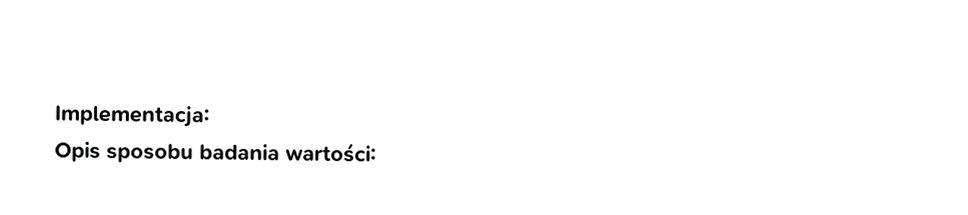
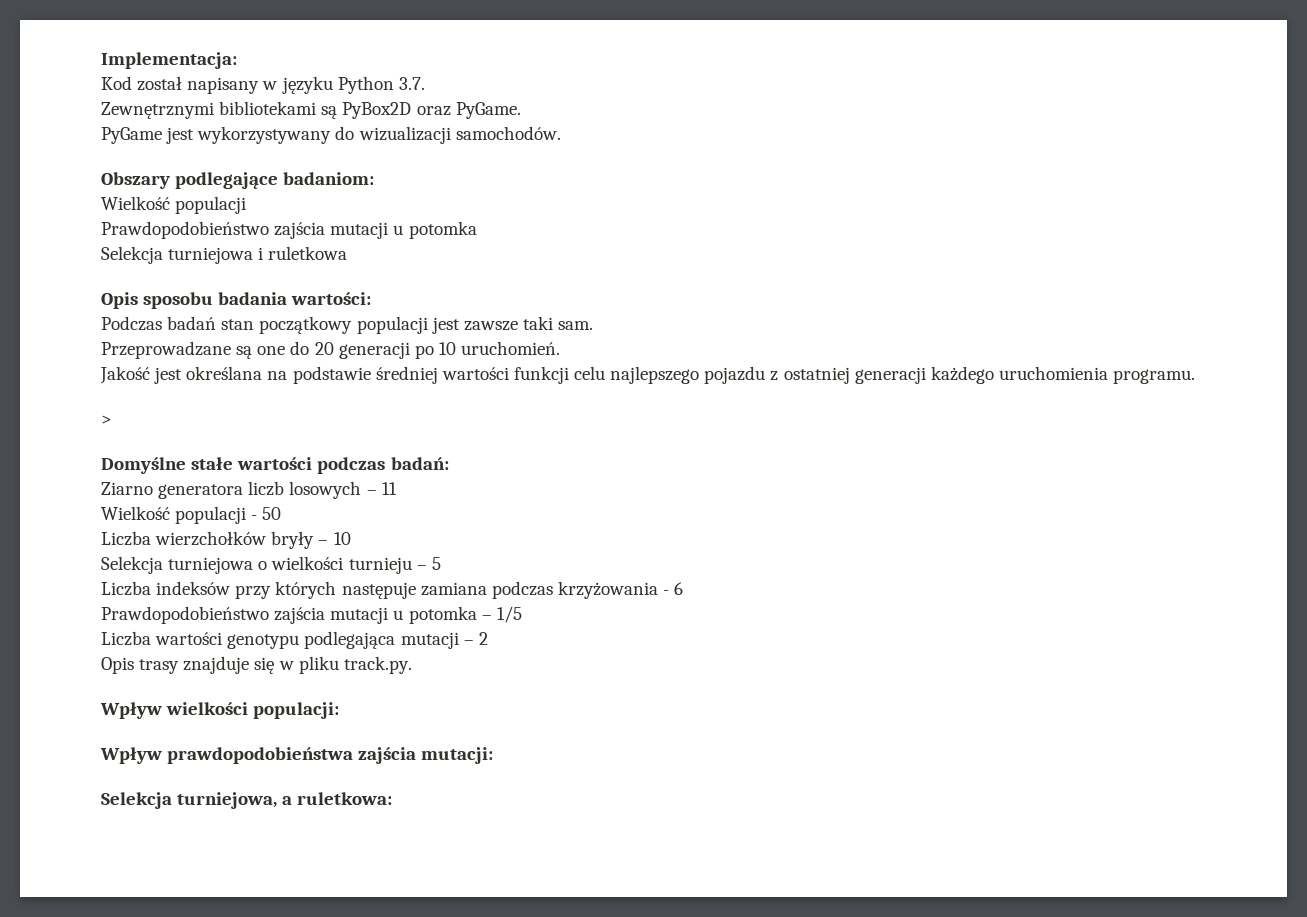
+ Kod został napisany w języku Python 3.7.
+ Zewnętrznymi bibliotekami są PyBox2D oraz PyGame.
+ PyGame jest wykorzystywany do wizualizacji samochodów.
+ Obszary podlegające badaniom:
+ Wielkość populacji
+ Prawdopodobieństwo zajścia mutacji u potomka
+ Selekcja turniejowa i ruletkowa
  Opis sposobu badania wartości:
+ Podczas badań stan początkowy populacji jest zawsze taki sam.
+ Przeprowadzane są one do 20 generacji po 10 uruchomień.
+ Jakość jest określana na podstawie średniej wartości funkcji celu najlepszego pojazdu z ostatniej generacji każdego uruchomienia programu.
+ >
+ Domyślne stałe wartości podczas badań:
+ Ziarno generatora liczb losowych – 11
+ Wielkość populacji - 50
+ Liczba wierzchołków bryły – 10
+ Selekcja turniejowa o wielkości turnieju – 5
+ Liczba indeksów przy których następuje zamiana podczas krzyżowania - 6
+ Prawdopodobieństwo zajścia mutacji u potomka – 1/5
+ Liczba wartości genotypu podlegająca mutacji – 2
+ Opis trasy znajduje się w pliku track.py.
+ Wpływ wielkości populacji:
+ Wpływ prawdopodobieństwa zajścia mutacji:
+ Selekcja turniejowa, a ruletkowa:

